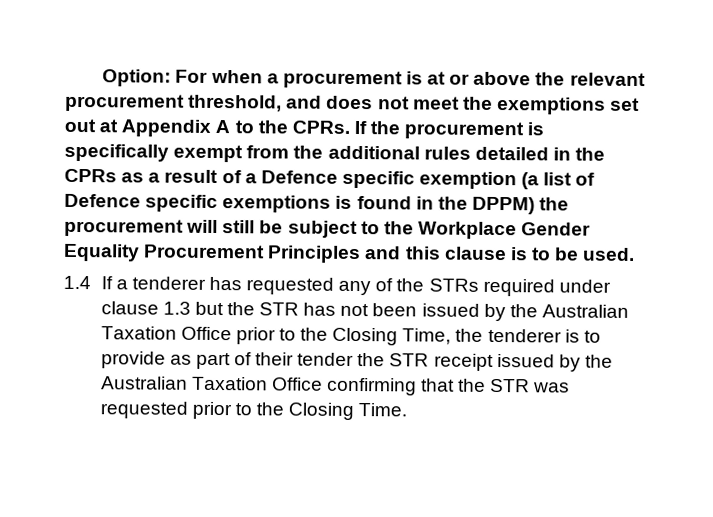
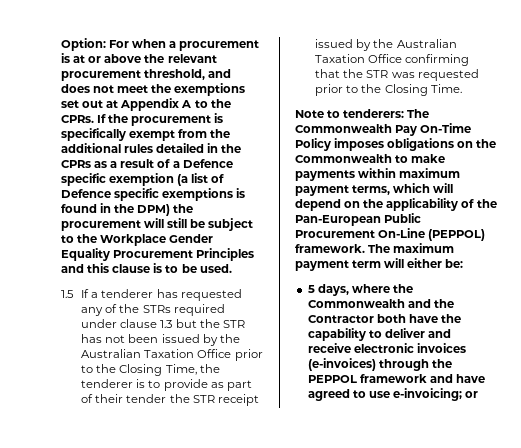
- If the procurement is specifically exempt from the additional rules detailed in the CPRs as a result of a Defence specific exemption (a list of Defence specific exemptions is found in the DPPM) the procurement will still be subject to the Workplace Gender Equality Procurement Principles and this clause is to be used.
+ If the procurement is specifically exempt from the additional rules detailed in the CPRs as a result of a Defence specific exemption (a list of Defence specific exemptions is found in the DPM) the procurement will still be subject to the Workplace Gender Equality Procurement Principles and this clause is to be used.
- 1.4 If a tenderer has requested any of the STRs required under clause 1.3 but the STR has not been issued by the Australian Taxation Office prior to the Closing Time, the tenderer is to provide as part of their tender the STR receipt issued by the Australian Taxation Office confirming that the STR was requested prior to the Closing Time.
+ 1.5 If a tenderer has requested any of the STRs required under clause 1.3 but the STR has not been issued by the Australian Taxation Office prior to the Closing Time, the tenderer is to provide as part of their tender the STR receipt issued by the Australian Taxation Office confirming that the STR was requested prior to the Closing Time.
+ Note to tenderers: The Commonwealth Pay On-Time Policy imposes obligations on the Commonwealth to make payments within maximum payment terms, which will depend on the applicability of the Pan-European Public Procurement On-Line (PEPPOL) framework. The maximum payment term will either be:
+ 5 days, where the Commonwealth and the Contractor both have the capability to deliver and receive electronic invoices (e-invoices) through the PEPPOL framework and have agreed to use e-invoicing; or

